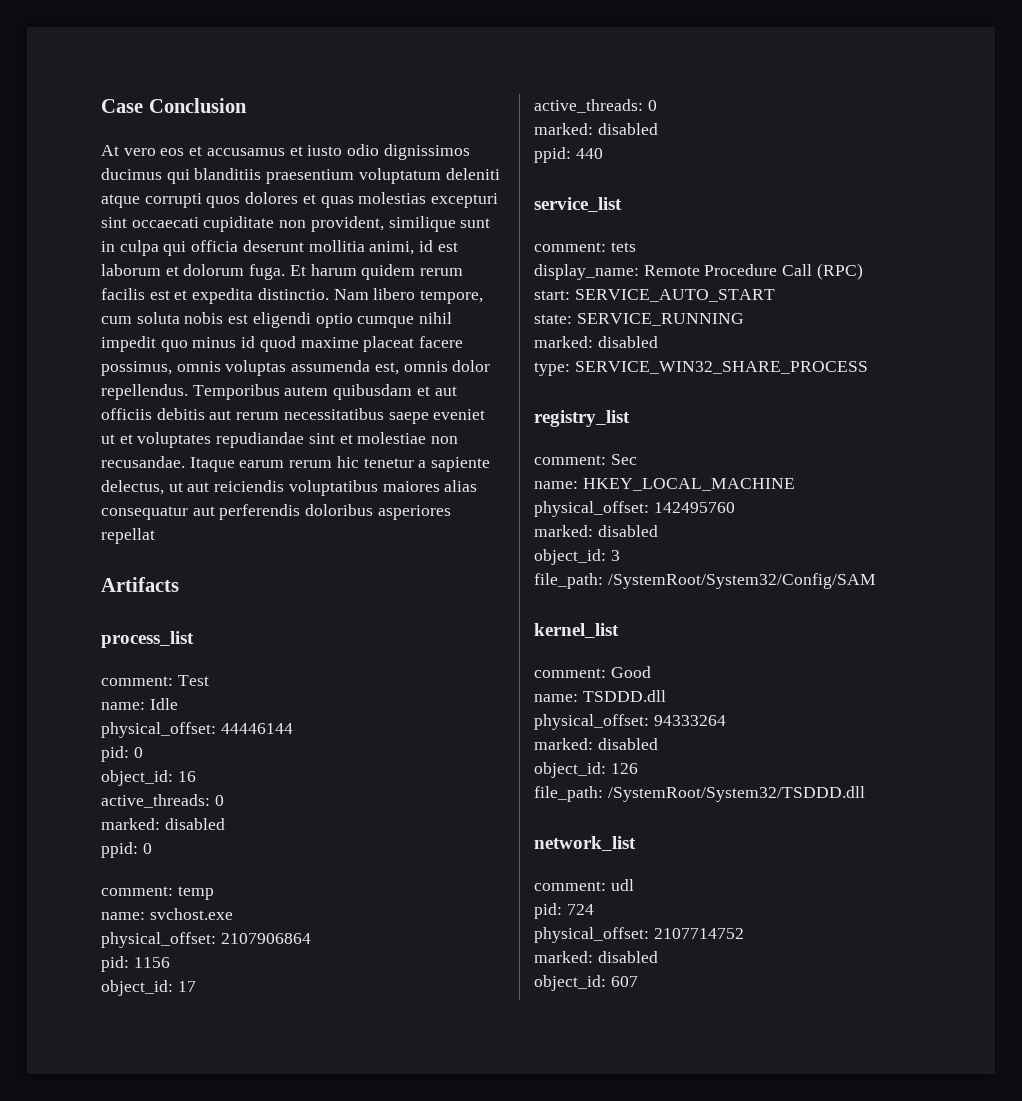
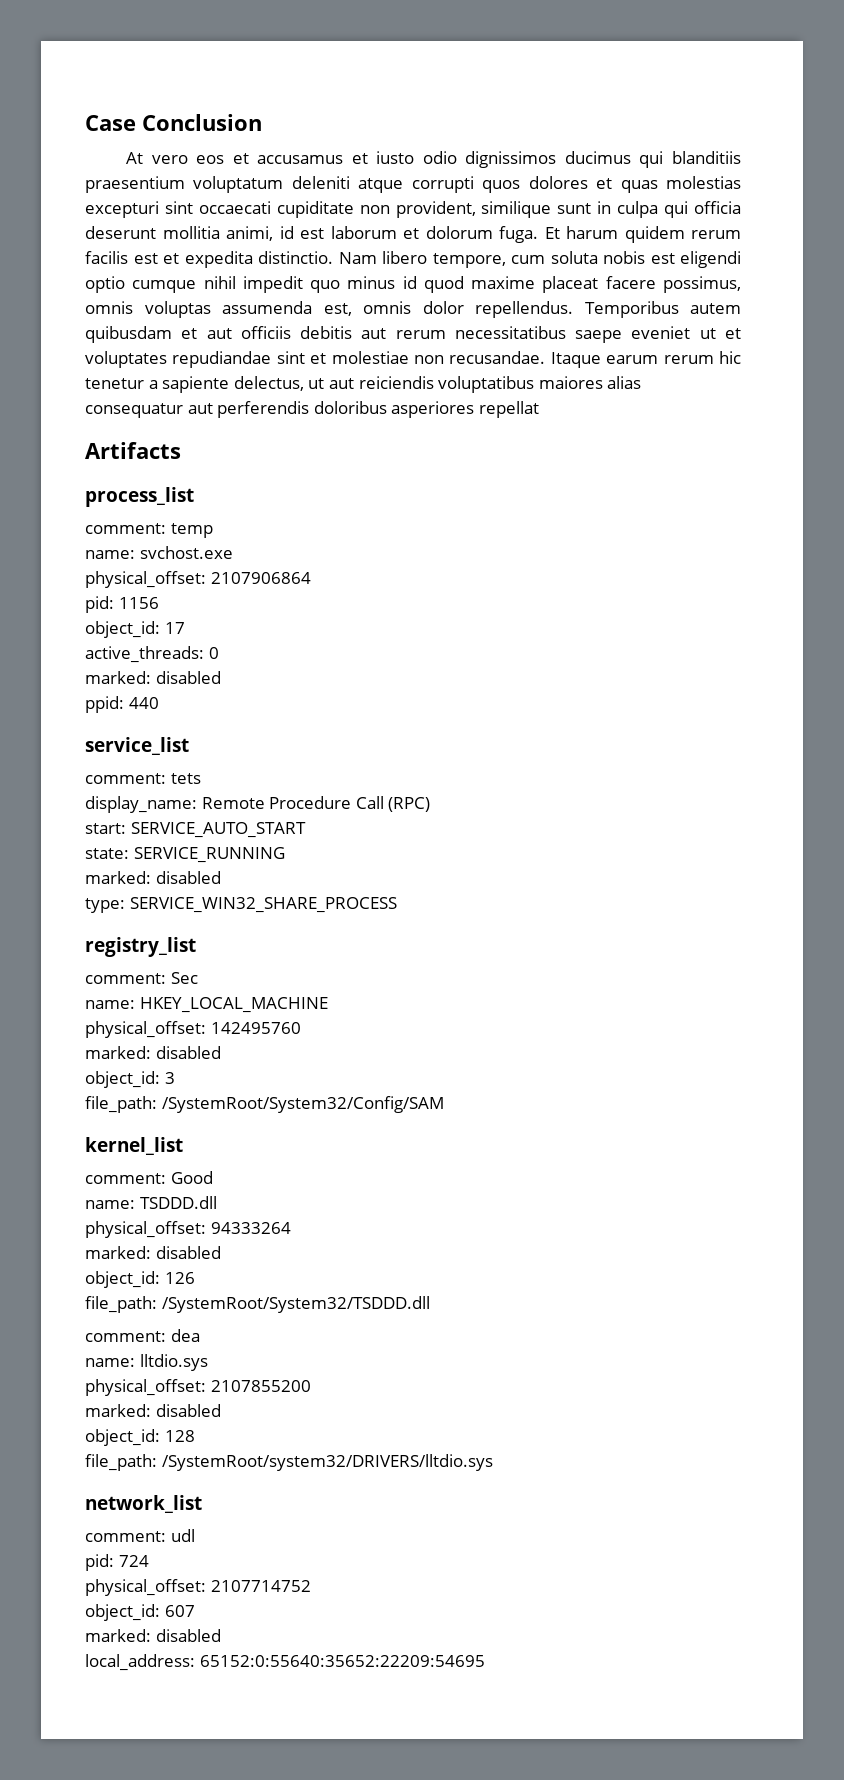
- comment: Test
- name: Idle
- physical_offset: 44446144
- pid: 0
- object_id: 16
- active_threads: 0
- marked: disabled
- ppid: 0
+ comment: dea
+ name: lltdio.sys
+ physical_offset: 2107855200
+ marked: disabled
+ object_id: 128
+ file_path: /SystemRoot/system32/DRIVERS/lltdio.sys
  physical_offset: 2107714752
+ object_id: 607
  marked: disabled
- object_id: 607
+ local_address: 65152:0:55640:35652:22209:54695

